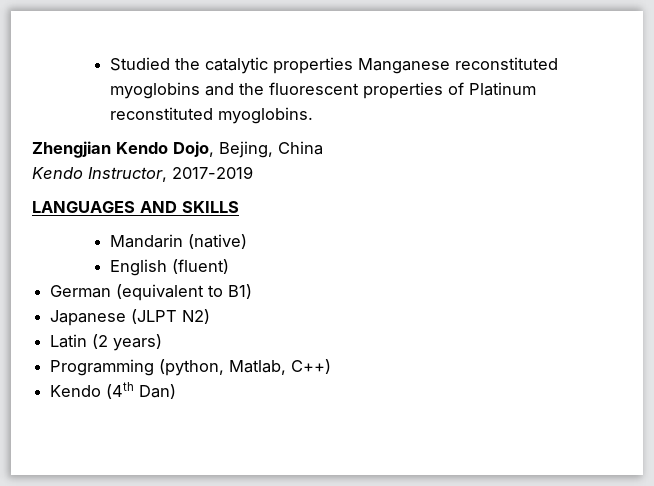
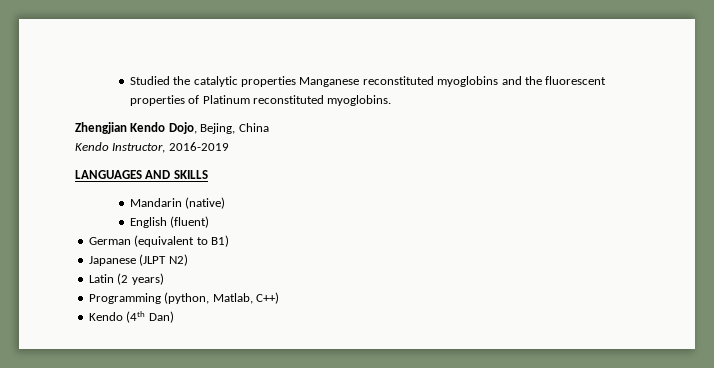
- Kendo Instructor, 2017-2019
+ Kendo Instructor, 2016-2019

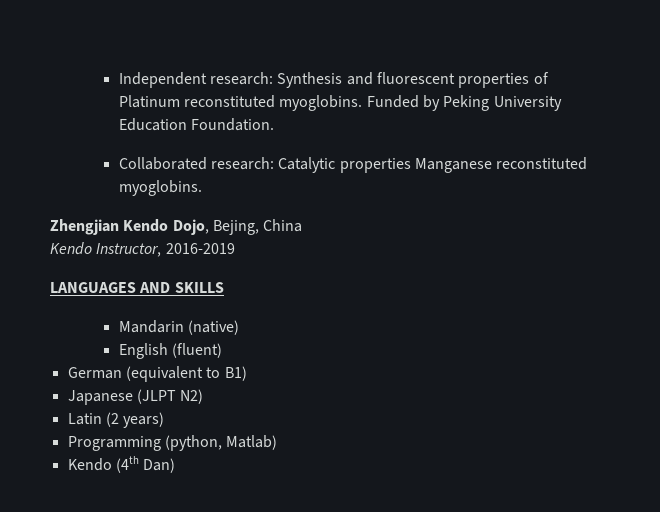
- Studied the catalytic properties Manganese reconstituted myoglobins and the fluorescent properties of Platinum reconstituted myoglobins.
+ Independent research: Synthesis and fluorescent properties of Platinum reconstituted myoglobins. Funded by Peking University Education Foundation.
+ Collaborated research: Catalytic properties Manganese reconstituted myoglobins.
- Programming (python, Matlab, C++)
+ Programming (python, Matlab)

